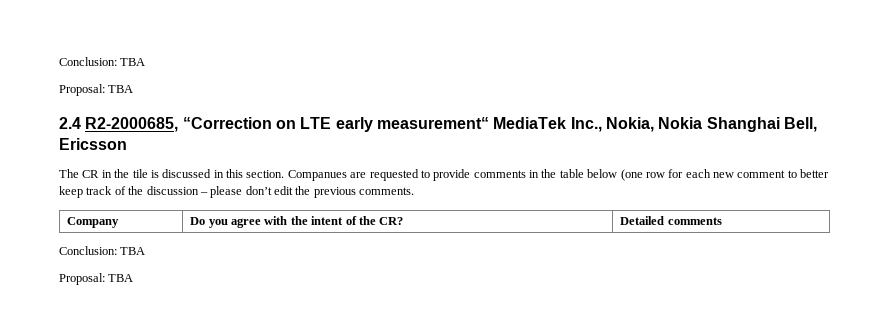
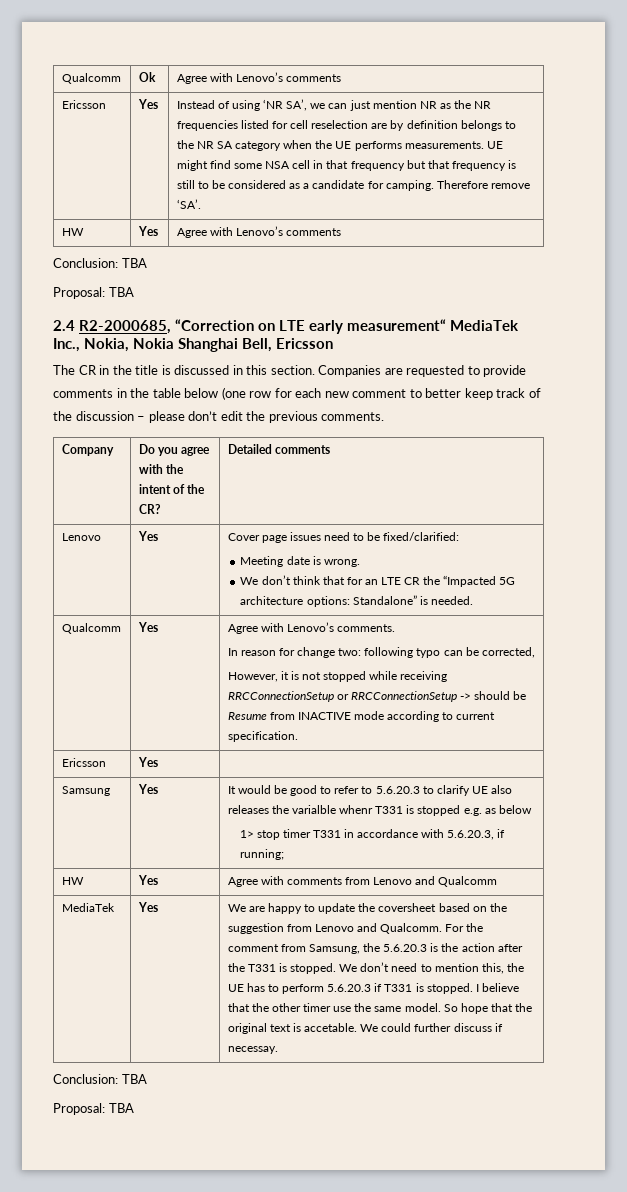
+ Qualcomm | Ok | Agree with Lenovo’s comments
+ Ericsson | Yes | Instead of using ‘NR SA’, we can just mention NR as the NR frequencies listed for cell reselection are by definition belongs to the NR SA category when the UE performs measurements. UE might find some NSA cell in that frequency but that frequency is still to be considered as a candidate for camping. Therefore remove ‘SA’.
+ HW | Yes | Agree with Lenovo’s comments
- The CR in the tile is discussed in this section.
+ The CR in the title is discussed in this section.
- Companues are requested to provide comments in the table below (one row for each new comment to better keep track of the discussion – please don’t edit the previous comments.
+ Companies are requested to provide comments in the table below (one row for each new comment to better keep track of the discussion – please don’t edit the previous comments.
+ Lenovo | Yes | Cover page issues need to be fixed/clarified:
+ Meeting date is wrong.
+ We don’t think that for an LTE CR the “Impacted 5G architecture options: Standalone” is needed.
+ Qualcomm | Yes | Agree with Lenovo’s comments.
+ In reason for change two: following typo can be corrected,
+ However, it is not stopped while receiving RRCConnectionSetup or RRCConnectionSetup -> should be Resume from INACTIVE mode according to current specification.
+ Ericsson | Yes |
+ Samsung | Yes | It would be good to refer to 5.6.20.3 to clarify UE also releases the varialble whenr T331 is stopped e.g. as below
+ 1> stop timer T331 in accordance with 5.6.20.3, if running;
+ HW | Yes | Agree with comments from Lenovo and Qualcomm
+ MediaTek | Yes | We are happy to update the coversheet based on the suggestion from Lenovo and Qualcomm. For the comment from Samsung, the 5.6.20.3 is the action after the T331 is stopped. We don’t need to mention this, the UE has to perform 5.6.20.3 if T331 is stopped. I believe that the other timer use the same model. So hope that the original text is accetable. We could further discuss if necessay.

